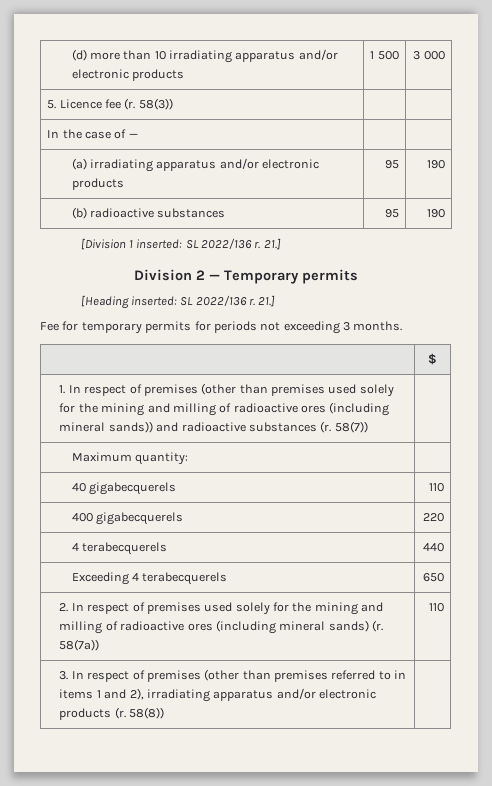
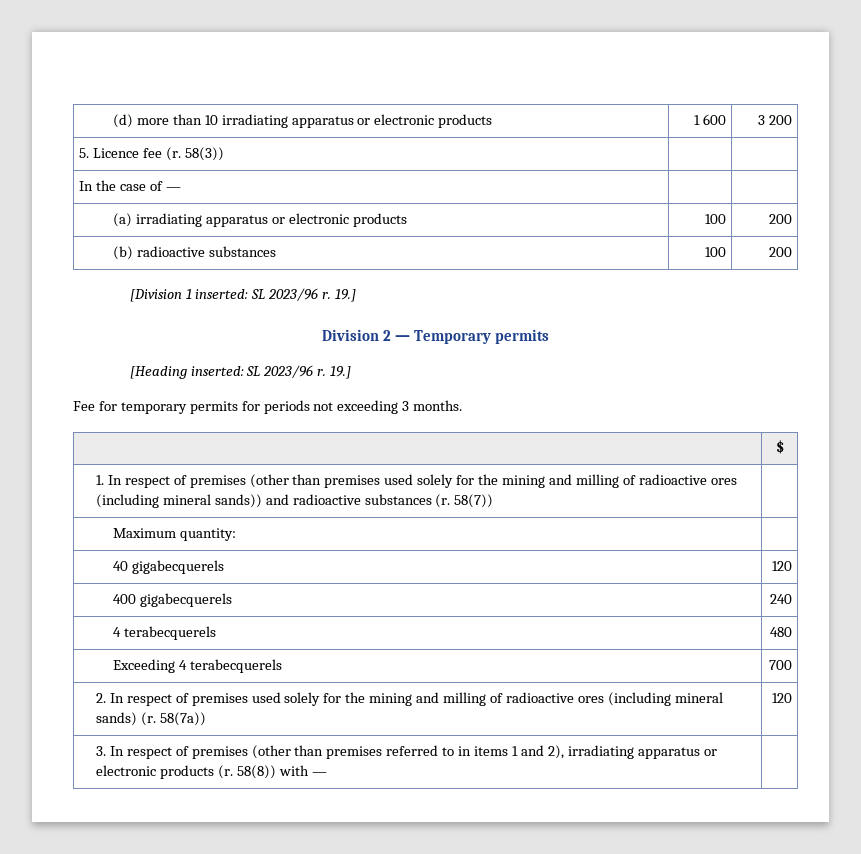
- (d) more than 10 irradiating apparatus and/or electronic products | 1 500 | 3 000
+ (d) more than 10 irradiating apparatus or electronic products | 1 600 | 3 200
- (a) irradiating apparatus and/or electronic products | 95 | 190
+ (a) irradiating apparatus or electronic products | 100 | 200
- (b) radioactive substances | 95 | 190
+ (b) radioactive substances | 100 | 200
- [Division 1 inserted: SL 2022/136 r. 21.]
+ [Division 1 inserted: SL 2023/96 r. 19.]
- [Heading inserted: SL 2022/136 r. 21.]
+ [Heading inserted: SL 2023/96 r. 19.]
- 40 gigabecquerels | 110
+ 40 gigabecquerels | 120
- 400 gigabecquerels | 220
- 4 terabecquerels | 440
+ 400 gigabecquerels | 240
+ 4 terabecquerels | 480
- Exceeding 4 terabecquerels | 650
+ Exceeding 4 terabecquerels | 700
- 2. In respect of premises used solely for the mining and milling of radioactive ores (including mineral sands) (r. 58(7a)) | 110
+ 2. In respect of premises used solely for the mining and milling of radioactive ores (including mineral sands) (r. 58(7a)) | 120
- 3. In respect of premises (other than premises referred to in items 1 and 2), irradiating apparatus and/or electronic products (r. 58(8)) |
+ 3. In respect of premises (other than premises referred to in items 1 and 2), irradiating apparatus or electronic products (r. 58(8)) with — |

